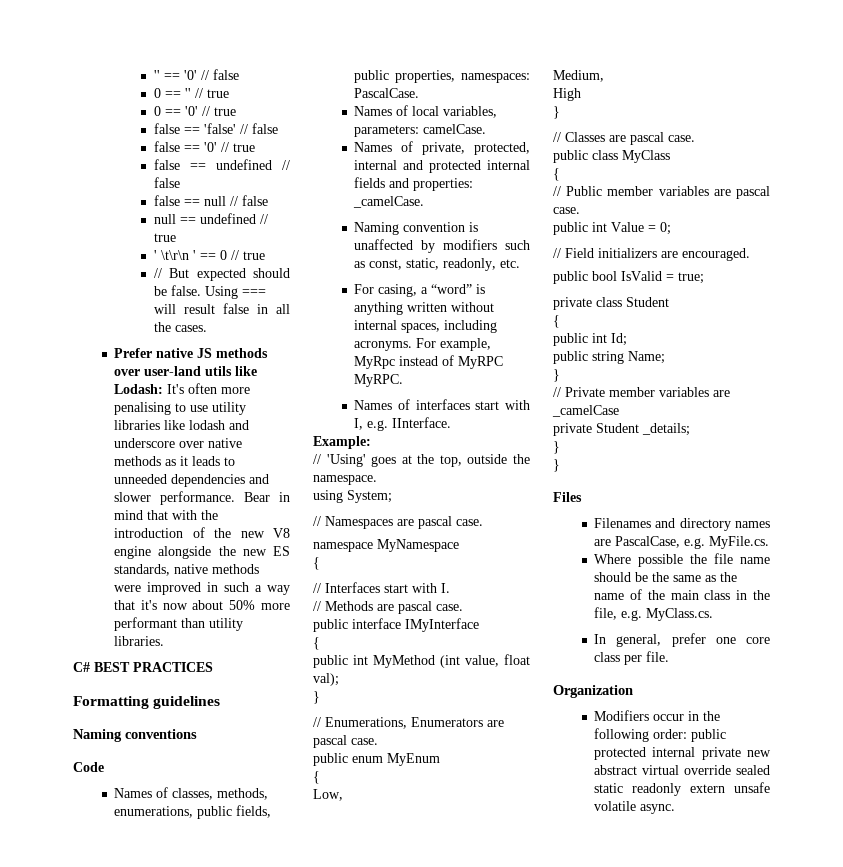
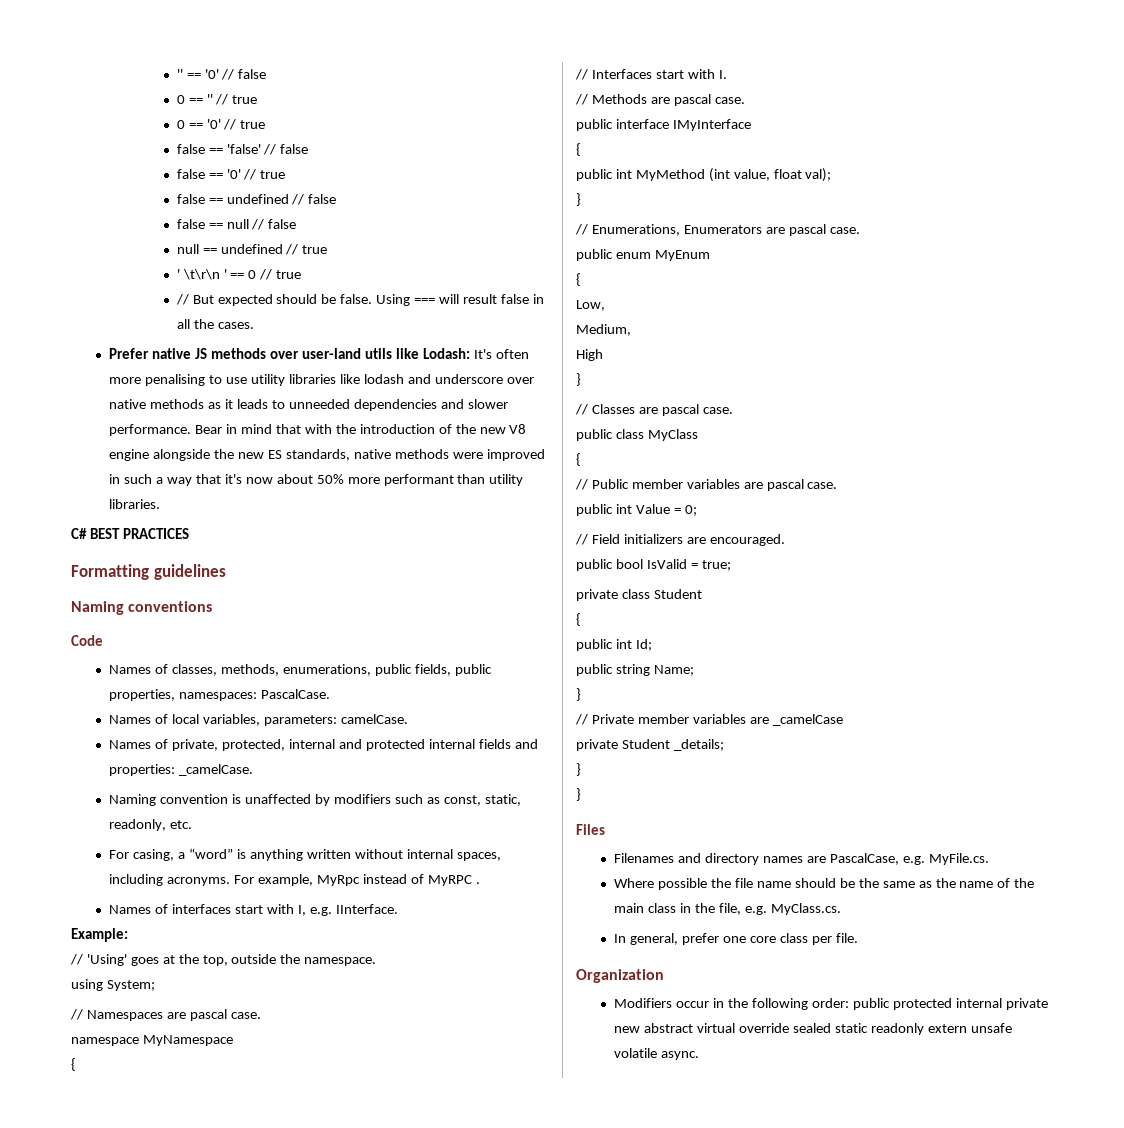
- For example, MyRpc instead of MyRPC MyRPC.
+ For example, MyRpc instead of MyRPC .

